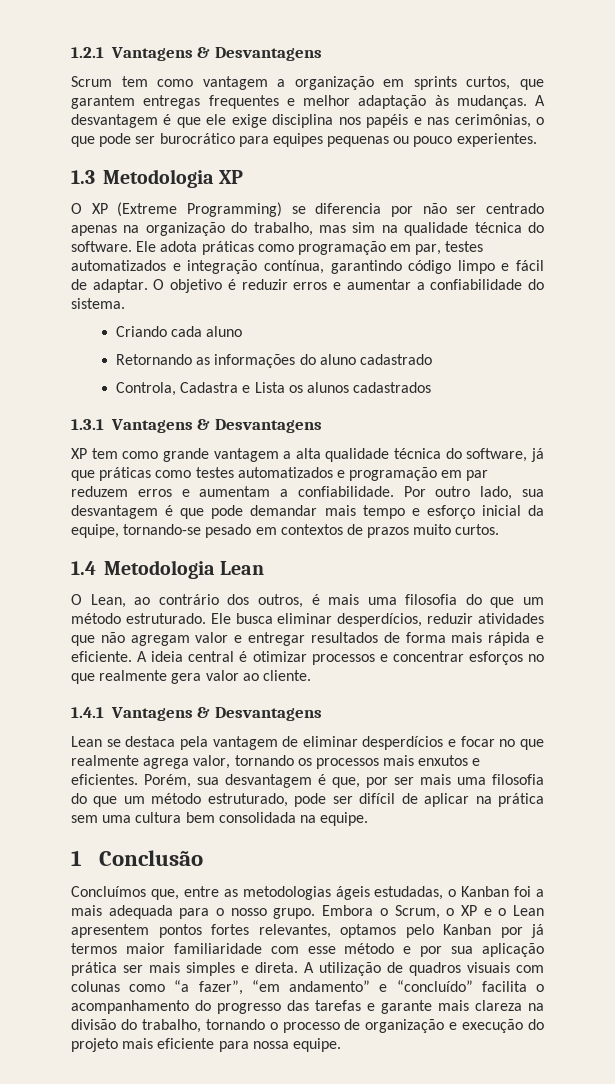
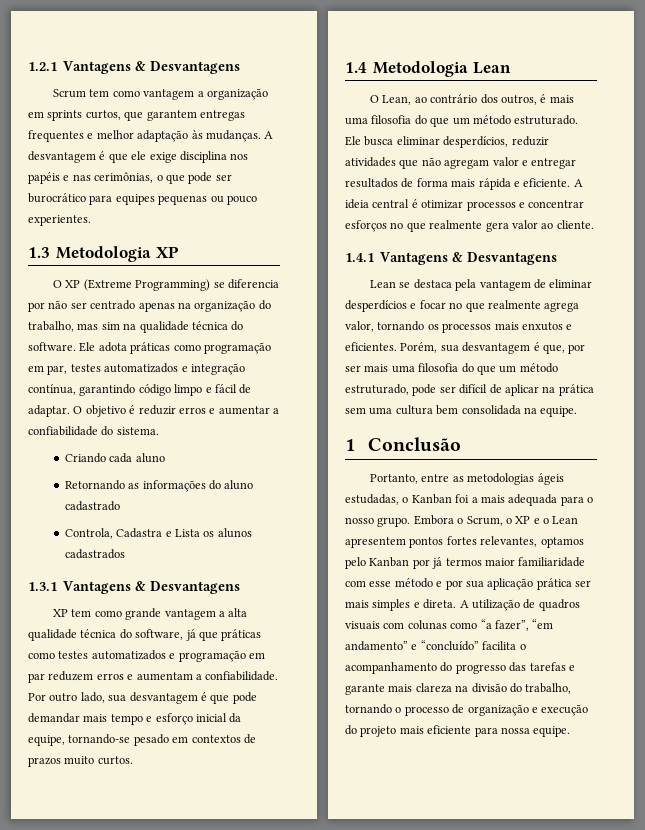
- Concluímos que, entre as metodologias ágeis estudadas, o Kanban foi a mais adequada para o nosso grupo.
+ Portanto, entre as metodologias ágeis estudadas, o Kanban foi a mais adequada para o nosso grupo.

